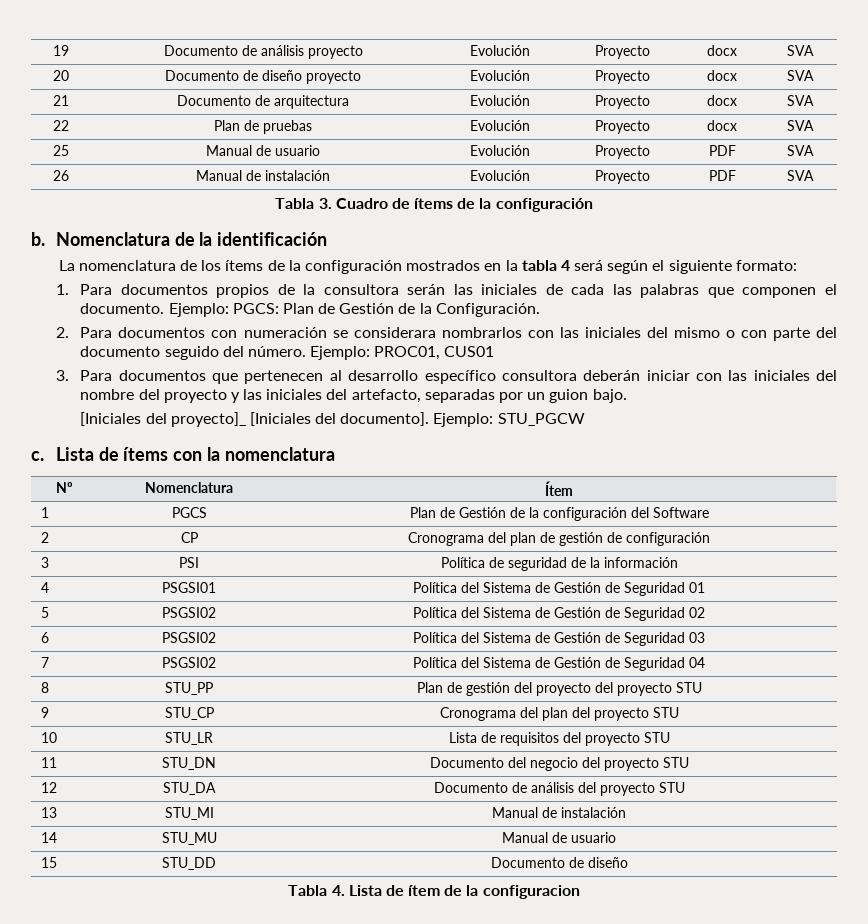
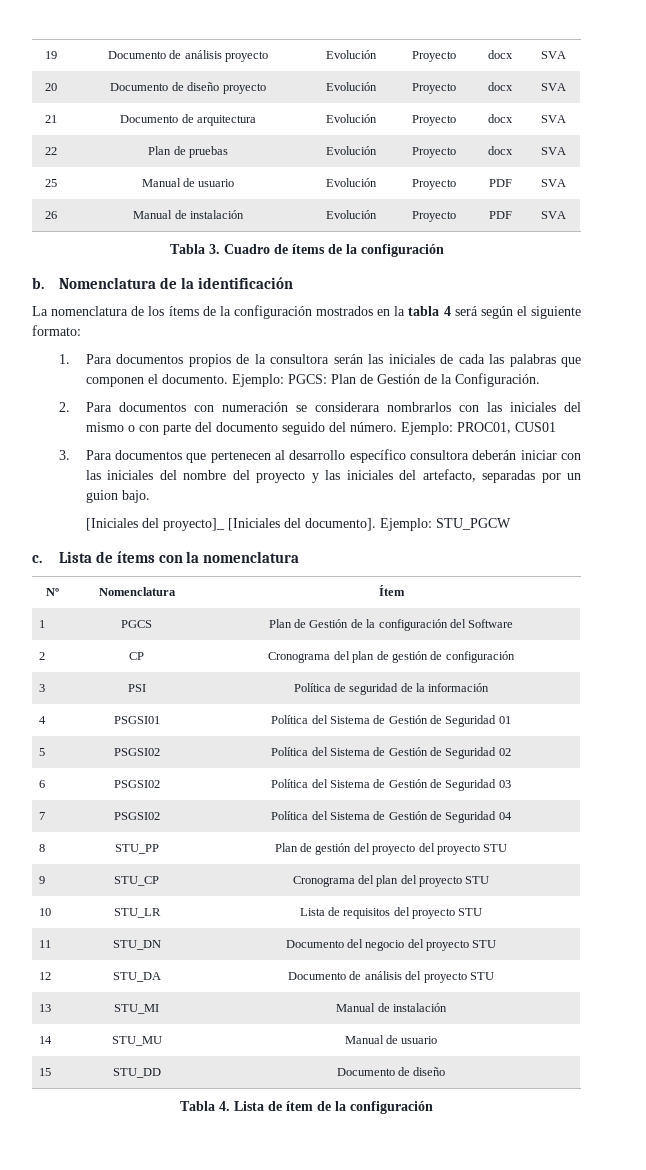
- Tabla 4. Lista de ítem de la configuracion
+ Tabla 4. Lista de ítem de la configuración

